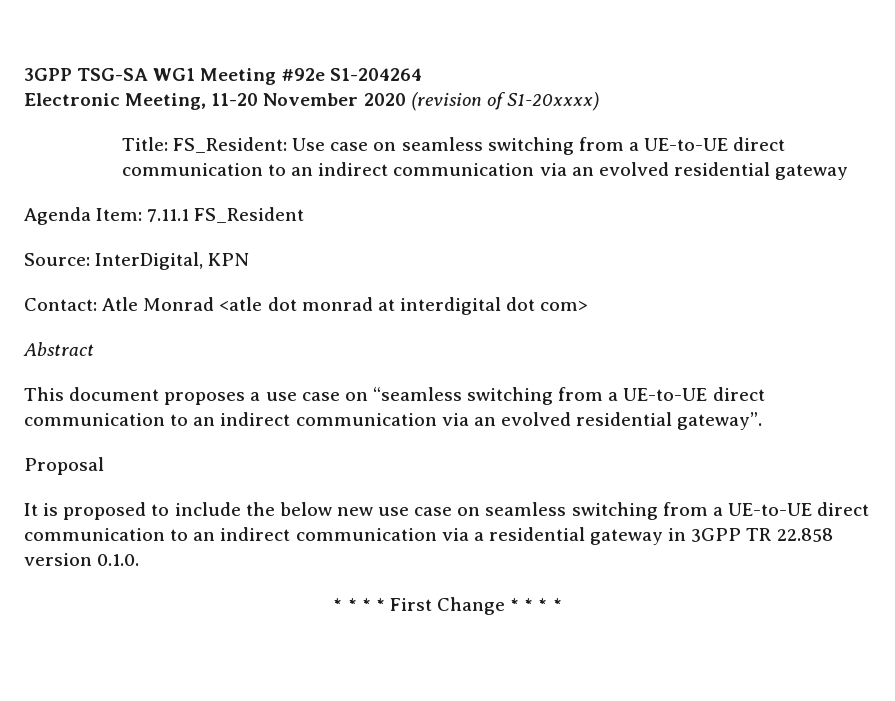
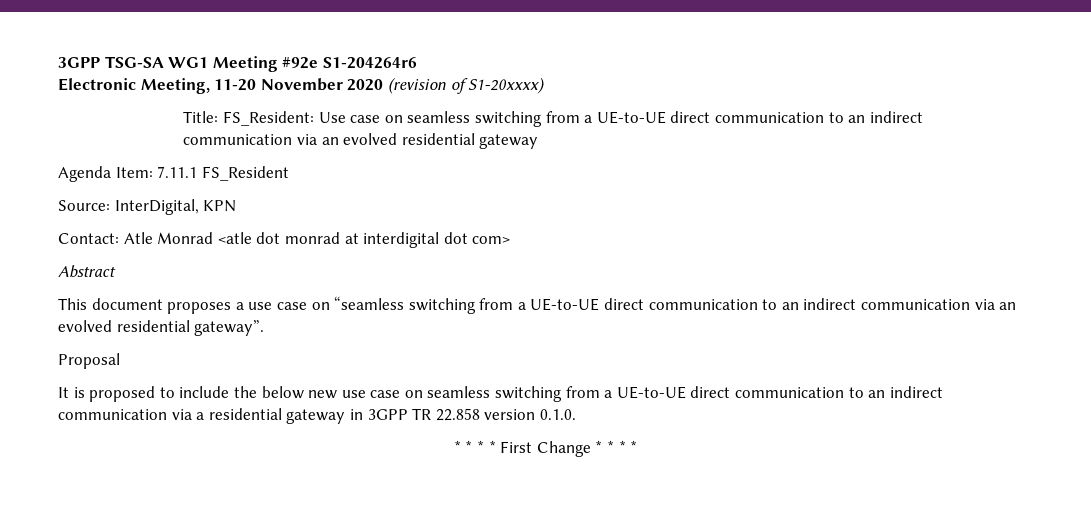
- 3GPP TSG-SA WG1 Meeting #92e S1-204264
+ 3GPP TSG-SA WG1 Meeting #92e S1-204264r6

